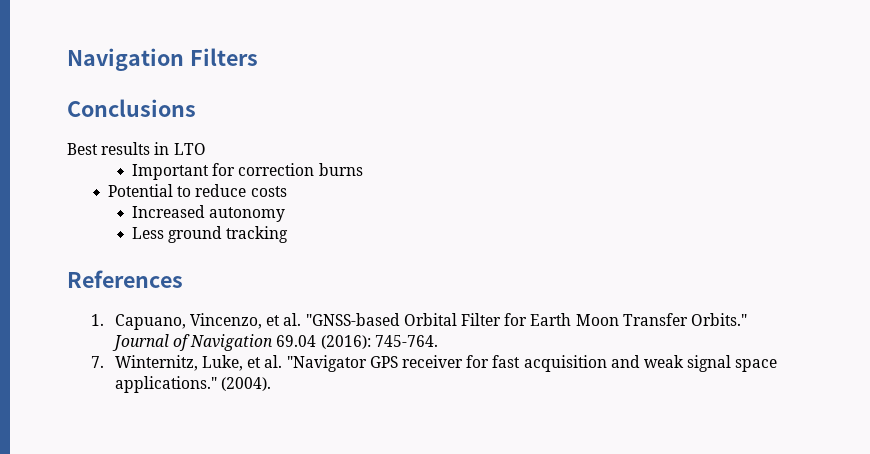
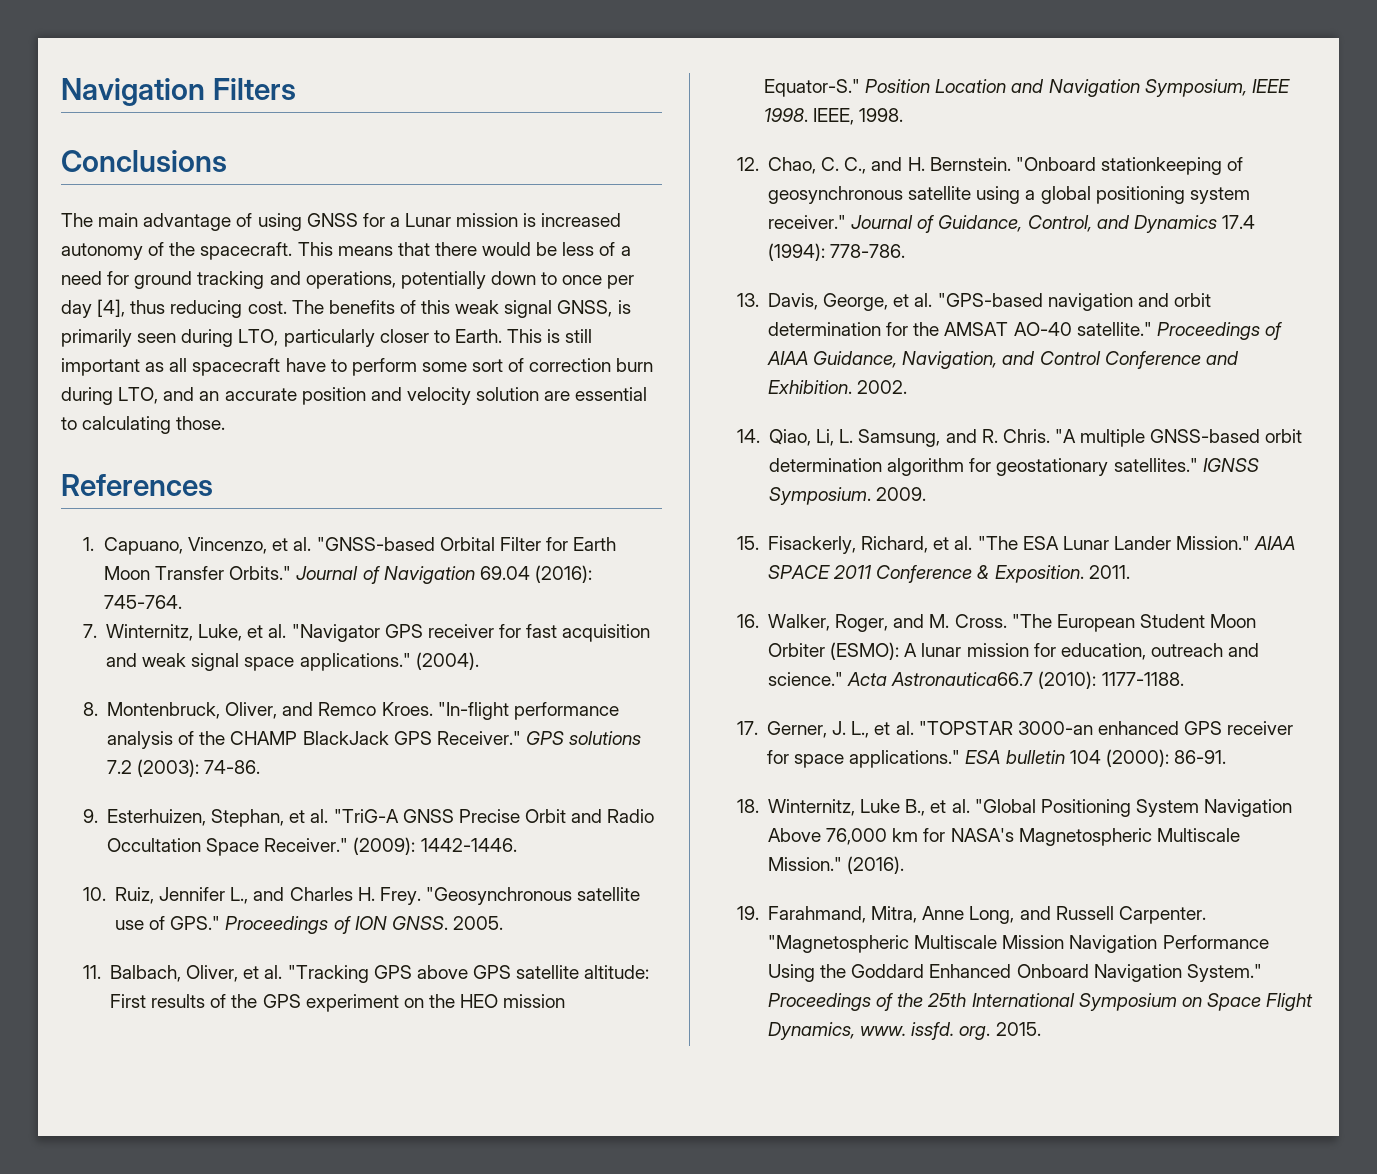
- Best results in LTO
- Important for correction burns
- Potential to reduce costs
- Increased autonomy
- Less ground tracking
+ The main advantage of using GNSS for a Lunar mission is increased autonomy of the spacecraft. This means that there would be less of a need for ground tracking and operations, potentially down to once per day [4], thus reducing cost. The benefits of this weak signal GNSS, is primarily seen during LTO, particularly closer to Earth. This is still important as all spacecraft have to perform some sort of correction burn during LTO, and an accurate position and velocity solution are essential to calculating those.
+ 8. Montenbruck, Oliver, and Remco Kroes. "In-flight performance analysis of the CHAMP BlackJack GPS Receiver." GPS solutions 7.2 (2003): 74-86.
+ 9. Esterhuizen, Stephan, et al. "TriG-A GNSS Precise Orbit and Radio Occultation Space Receiver." (2009): 1442-1446.
+ 10. Ruiz, Jennifer L., and Charles H. Frey. "Geosynchronous satellite use of GPS." Proceedings of ION GNSS. 2005.
+ 11. Balbach, Oliver, et al. "Tracking GPS above GPS satellite altitude: First results of the GPS experiment on the HEO mission Equator-S." Position Location and Navigation Symposium, IEEE 1998. IEEE, 1998.
+ 12. Chao, C. C., and H. Bernstein. "Onboard stationkeeping of geosynchronous satellite using a global positioning system receiver." Journal of Guidance, Control, and Dynamics 17.4 (1994): 778-786.
+ 13. Davis, George, et al. "GPS-based navigation and orbit determination for the AMSAT AO-40 satellite." Proceedings of AIAA Guidance, Navigation, and Control Conference and Exhibition. 2002.
+ 14. Qiao, Li, L. Samsung, and R. Chris. "A multiple GNSS-based orbit determination algorithm for geostationary satellites." IGNSS Symposium. 2009.
+ 15. Fisackerly, Richard, et al. "The ESA Lunar Lander Mission." AIAA SPACE 2011 Conference & Exposition. 2011.
+ 16. Walker, Roger, and M. Cross. "The European Student Moon Orbiter (ESMO): A lunar mission for education, outreach and science." Acta Astronautica66.7 (2010): 1177-1188.
+ 17. Gerner, J. L., et al. "TOPSTAR 3000-an enhanced GPS receiver for space applications." ESA bulletin 104 (2000): 86-91.
+ 18. Winternitz, Luke B., et al. "Global Positioning System Navigation Above 76,000 km for NASA's Magnetospheric Multiscale Mission." (2016).
+ 19. Farahmand, Mitra, Anne Long, and Russell Carpenter. "Magnetospheric Multiscale Mission Navigation Performance Using the Goddard Enhanced Onboard Navigation System." Proceedings of the 25th International Symposium on Space Flight Dynamics, www. issfd. org. 2015.

